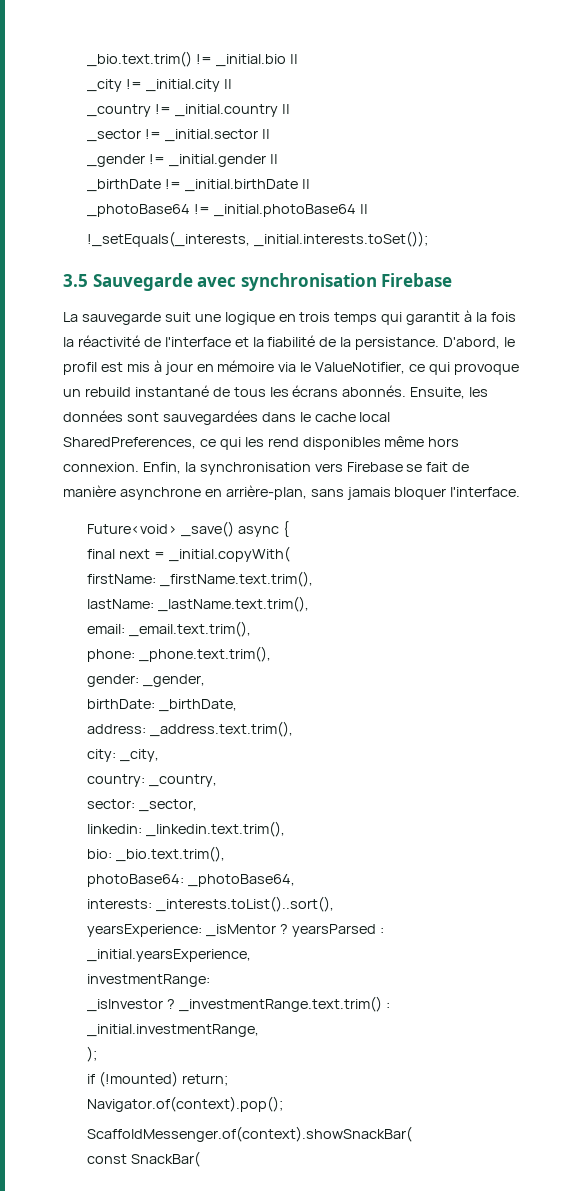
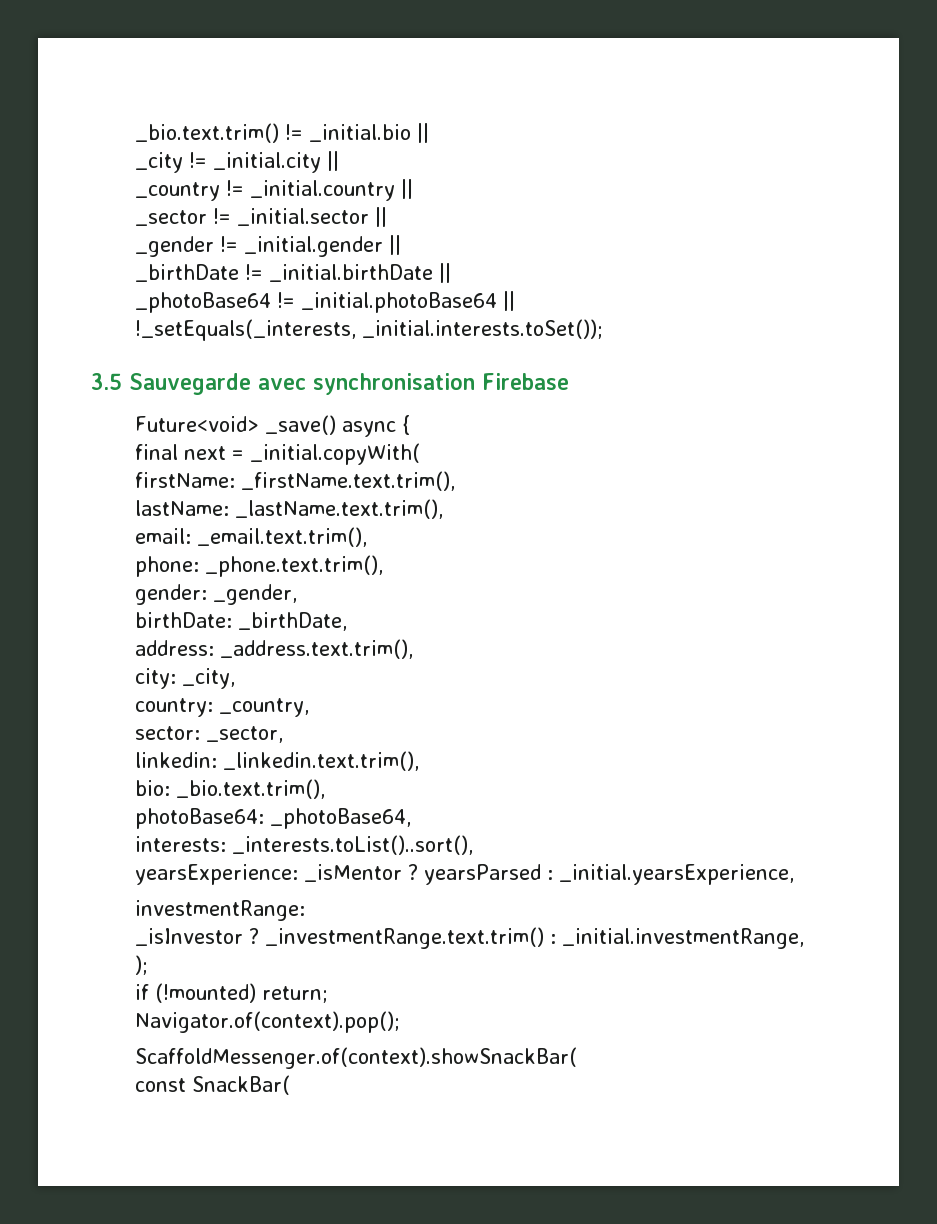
- La sauvegarde suit une logique en trois temps qui garantit à la fois la réactivité de l'interface et la fiabilité de la persistance. D'abord, le profil est mis à jour en mémoire via le ValueNotifier, ce qui provoque un rebuild instantané de tous les écrans abonnés. Ensuite, les données sont sauvegardées dans le cache local SharedPreferences, ce qui les rend disponibles même hors connexion. Enfin, la synchronisation vers Firebase se fait de manière asynchrone en arrière-plan, sans jamais bloquer l'interface.

